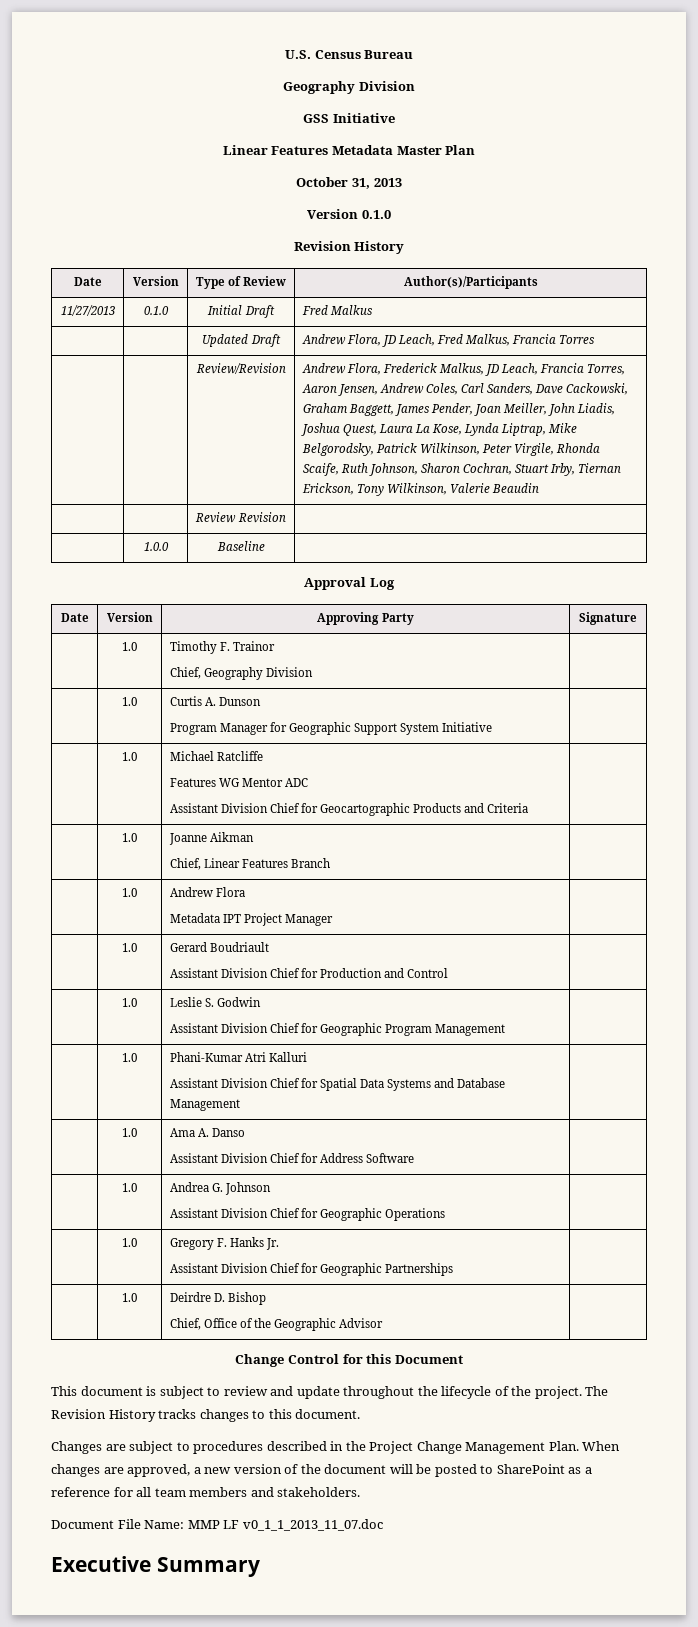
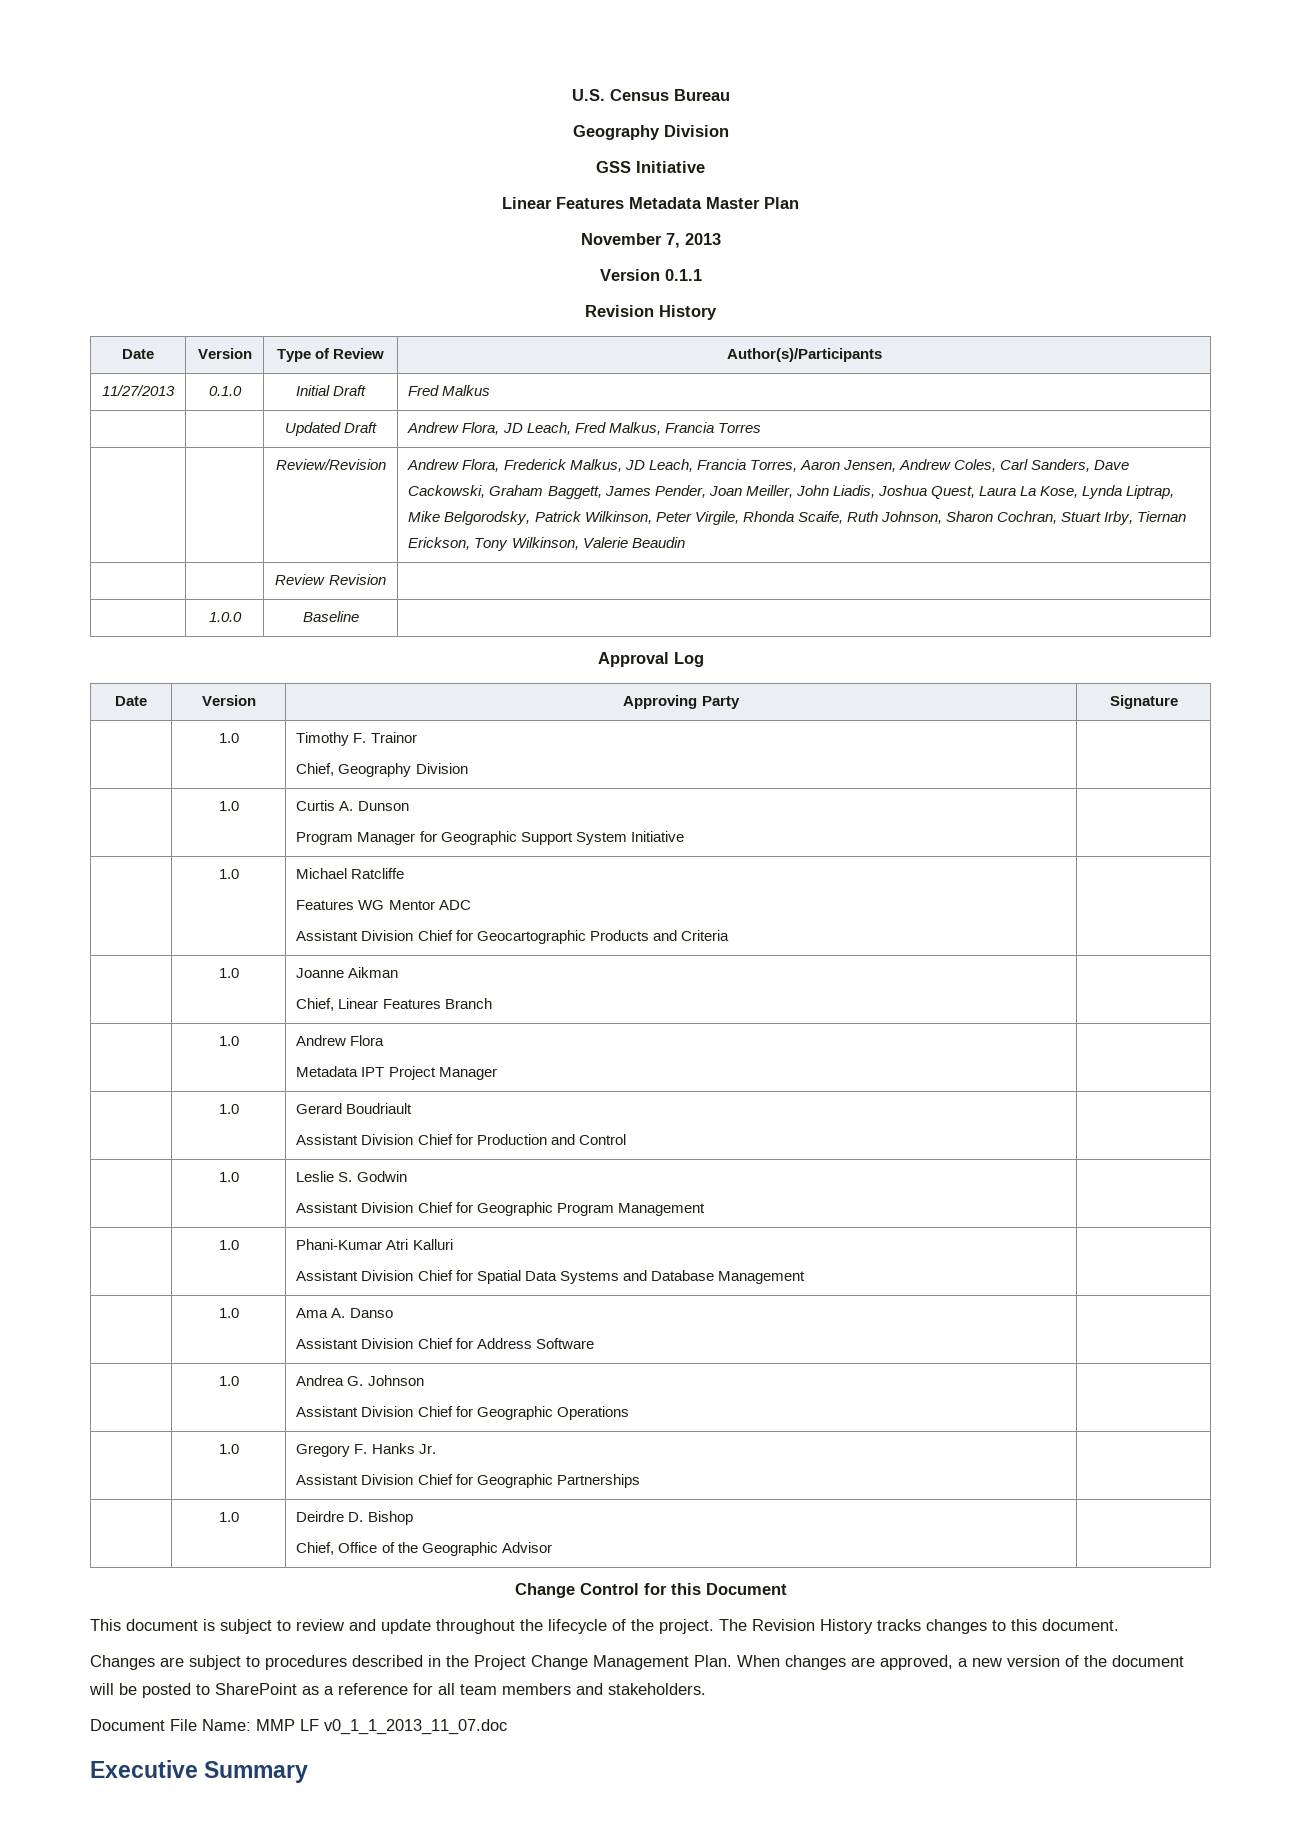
- October 31, 2013
+ November 7, 2013
- Version 0.1.0
+ Version 0.1.1

